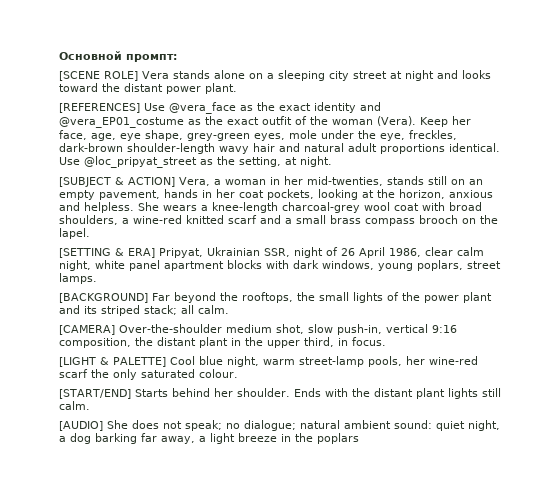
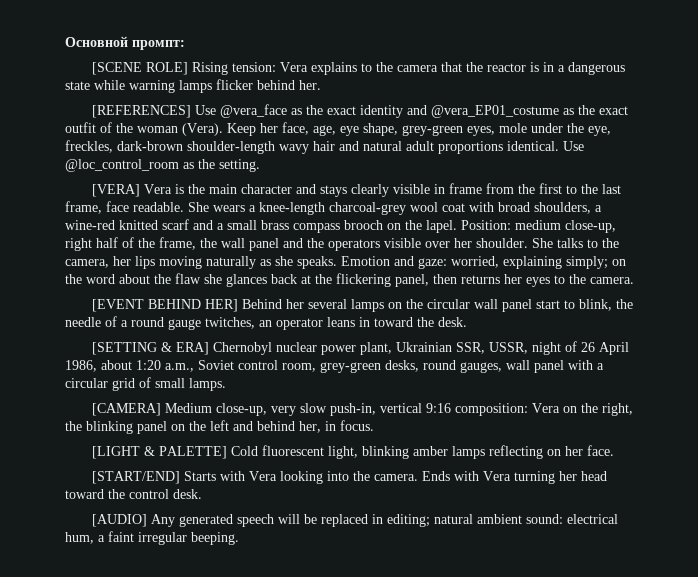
- [SCENE ROLE] Vera stands alone on a sleeping city street at night and looks toward the distant power plant.
+ [SCENE ROLE] Rising tension: Vera explains to the camera that the reactor is in a dangerous state while warning lamps flicker behind her.
- Use @loc_pripyat_street as the setting, at night.
- [SUBJECT & ACTION] Vera, a woman in her mid-twenties, stands still on an empty pavement, hands in her coat pockets, looking at the horizon, anxious and helpless.
+ Use @loc_control_room as the setting.
+ [VERA] Vera is the main character and stays clearly visible in frame from the first to the last frame, face readable.
+ Position: medium close-up, right half of the frame, the wall panel and the operators visible over her shoulder. She talks to the camera, her lips moving naturally as she speaks. Emotion and gaze: worried, explaining simply; on the word about the flaw she glances back at the flickering panel, then returns her eyes to the camera.
+ [EVENT BEHIND HER] Behind her several lamps on the circular wall panel start to blink, the needle of a round gauge twitches, an operator leans in toward the desk.
- [SETTING & ERA] Pripyat, Ukrainian SSR, night of 26 April 1986, clear calm night, white panel apartment blocks with dark windows, young poplars, street lamps.
- [BACKGROUND] Far beyond the rooftops, the small lights of the power plant and its striped stack; all calm.
- [CAMERA] Over-the-shoulder medium shot, slow push-in, vertical 9:16 composition, the distant plant in the upper third, in focus.
+ [SETTING & ERA] Chernobyl nuclear power plant, Ukrainian SSR, USSR, night of 26 April 1986, about 1:20 a.m., Soviet control room, grey-green desks, round gauges, wall panel with a circular grid of small lamps.
+ [CAMERA] Medium close-up, very slow push-in, vertical 9:16 composition: Vera on the right, the blinking panel on the left and behind her, in focus.
- [LIGHT & PALETTE] Cool blue night, warm street-lamp pools, her wine-red scarf the only saturated colour.
- [START/END] Starts behind her shoulder. Ends with the distant plant lights still calm.
- [AUDIO] She does not speak; no dialogue; natural ambient sound: quiet night, a dog barking far away, a light breeze in the poplars
+ [LIGHT & PALETTE] Cold fluorescent light, blinking amber lamps reflecting on her face.
+ [START/END] Starts with Vera looking into the camera. Ends with Vera turning her head toward the control desk.
+ [AUDIO] Any generated speech will be replaced in editing; natural ambient sound: electrical hum, a faint irregular beeping.

